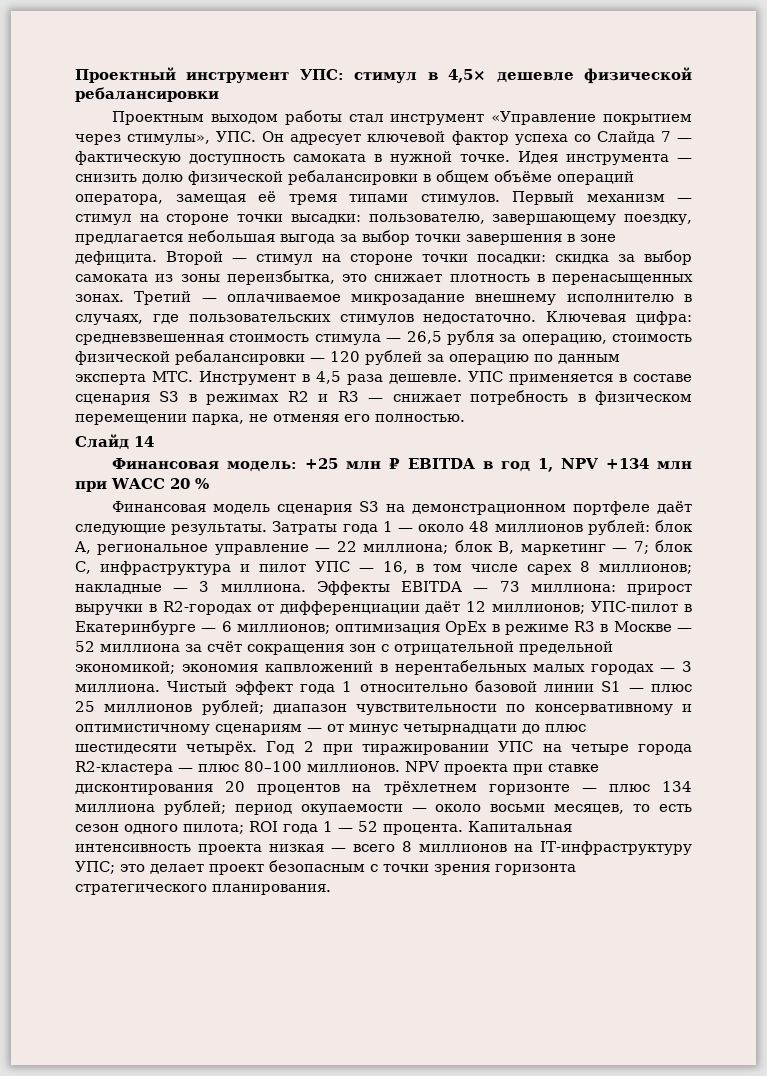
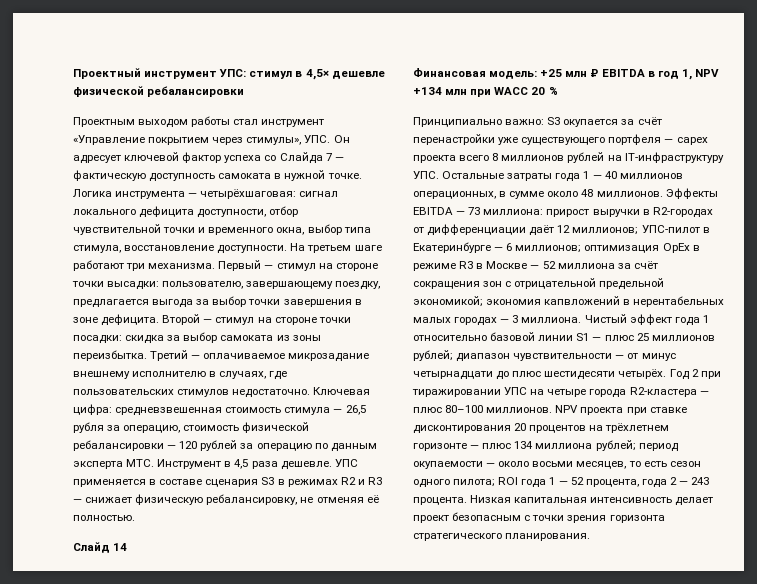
- Идея инструмента — снизить долю физической ребалансировки в общем объёме операций оператора, замещая её тремя типами стимулов. Первый механизм — стимул на стороне точки высадки: пользователю, завершающему поездку, предлагается небольшая выгода за выбор точки завершения в зоне дефицита.
+ Логика инструмента — четырёхшаговая: сигнал локального дефицита доступности, отбор чувствительной точки и временного окна, выбор типа стимула, восстановление доступности. На третьем шаге работают три механизма. Первый — стимул на стороне точки высадки: пользователю, завершающему поездку, предлагается выгода за выбор точки завершения в зоне дефицита.
- Второй — стимул на стороне точки посадки: скидка за выбор самоката из зоны переизбытка, это снижает плотность в перенасыщенных зонах.
+ Второй — стимул на стороне точки посадки: скидка за выбор самоката из зоны переизбытка.
- УПС применяется в составе сценария S3 в режимах R2 и R3 — снижает потребность в физическом перемещении парка, не отменяя его полностью.
+ УПС применяется в составе сценария S3 в режимах R2 и R3 — снижает физическую ребалансировку, не отменяя её полностью.
- Финансовая модель сценария S3 на демонстрационном портфеле даёт следующие результаты. Затраты года 1 — около 48 миллионов рублей: блок A, региональное управление — 22 миллиона; блок B, маркетинг — 7; блок C, инфраструктура и пилот УПС — 16, в том числе capex 8 миллионов; накладные — 3 миллиона.
+ Принципиально важно: S3 окупается за счёт перенастройки уже существующего портфеля — capex проекта всего 8 миллионов рублей на IT-инфраструктуру УПС. Остальные затраты года 1 — 40 миллионов операционных, в сумме около 48 миллионов.
- Чистый эффект года 1 относительно базовой линии S1 — плюс 25 миллионов рублей; диапазон чувствительности по консервативному и оптимистичному сценариям — от минус четырнадцати до плюс шестидесяти четырёх.
+ Чистый эффект года 1 относительно базовой линии S1 — плюс 25 миллионов рублей; диапазон чувствительности — от минус четырнадцати до плюс шестидесяти четырёх.
- NPV проекта при ставке дисконтирования 20 процентов на трёхлетнем горизонте — плюс 134 миллиона рублей; период окупаемости — около восьми месяцев, то есть сезон одного пилота; ROI года 1 — 52 процента. Капитальная интенсивность проекта низкая — всего 8 миллионов на IT-инфраструктуру УПС; это делает проект безопасным с точки зрения горизонта стратегического планирования.
+ NPV проекта при ставке дисконтирования 20 процентов на трёхлетнем горизонте — плюс 134 миллиона рублей; период окупаемости — около восьми месяцев, то есть сезон одного пилота; ROI года 1 — 52 процента, года 2 — 243 процента. Низкая капитальная интенсивность делает проект безопасным с точки зрения горизонта стратегического планирования.

